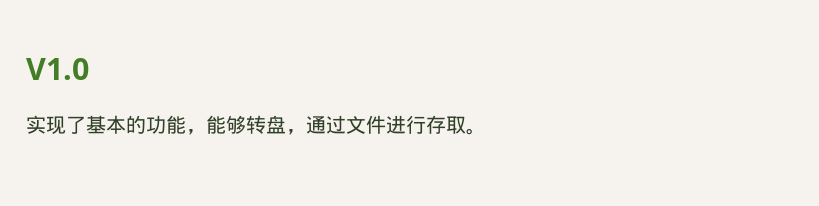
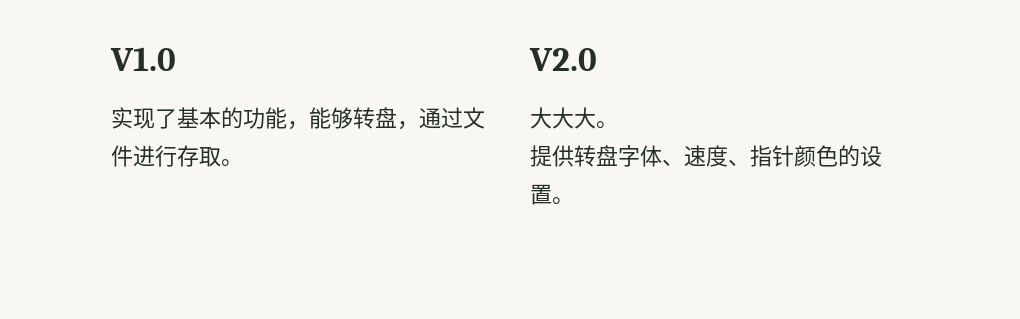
+ V2.0
+ 大大大。
+ 提供转盘字体、速度、指针颜色的设置。

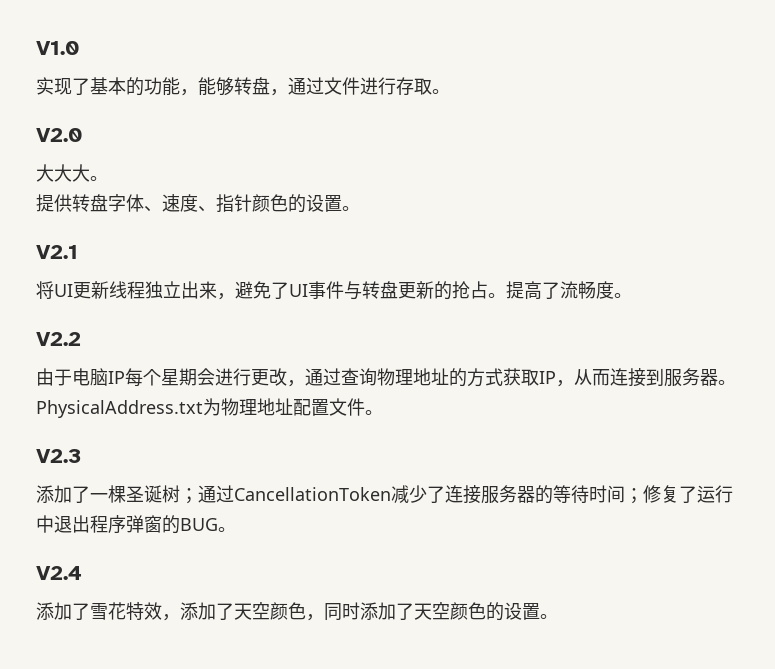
+ V2.1
+ 将UI更新线程独立出来，避免了UI事件与转盘更新的抢占。提高了流畅度。
+ V2.2
+ 由于电脑IP每个星期会进行更改，通过查询物理地址的方式获取IP，从而连接到服务器。PhysicalAddress.txt为物理地址配置文件。
+ V2.3
+ 添加了一棵圣诞树；通过CancellationToken减少了连接服务器的等待时间；修复了运行中退出程序弹窗的BUG。
+ V2.4
+ 添加了雪花特效，添加了天空颜色，同时添加了天空颜色的设置。

